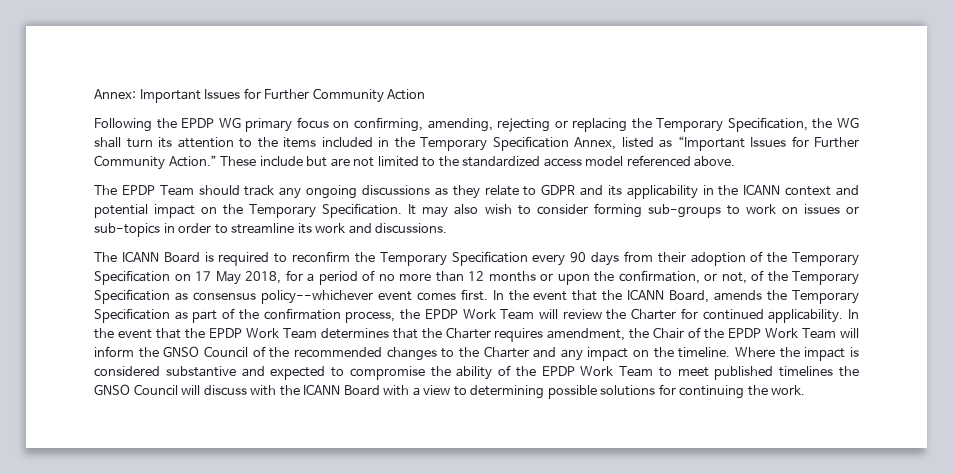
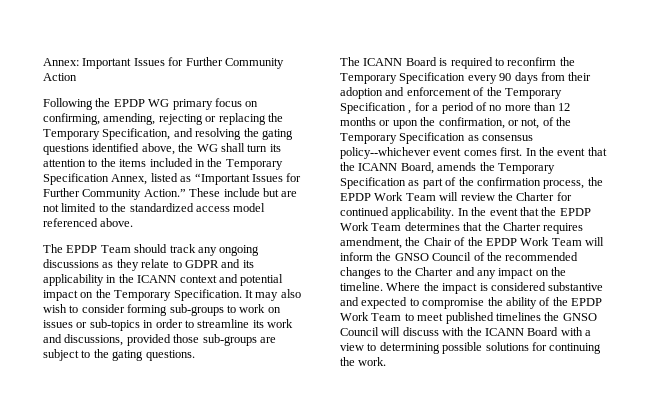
- Following the EPDP WG primary focus on confirming, amending, rejecting or replacing the Temporary Specification, the WG shall turn its attention to the items included in the Temporary Specification Annex, listed as “Important Issues for Further Community Action.”
+ Following the EPDP WG primary focus on confirming, amending, rejecting or replacing the Temporary Specification, and resolving the gating questions identified above, the WG shall turn its attention to the items included in the Temporary Specification Annex, listed as “Important Issues for Further Community Action.”
- It may also wish to consider forming sub-groups to work on issues or sub-topics in order to streamline its work and discussions.
+ It may also wish to consider forming sub-groups to work on issues or sub-topics in order to streamline its work and discussions, provided those sub-groups are subject to the gating questions.
- The ICANN Board is required to reconfirm the Temporary Specification every 90 days from their adoption of the Temporary Specification on 17 May 2018, for a period of no more than 12 months or upon the confirmation, or not, of the Temporary Specification as consensus policy--whichever event comes first.
+ The ICANN Board is required to reconfirm the Temporary Specification every 90 days from their adoption and enforcement of the Temporary Specification , for a period of no more than 12 months or upon the confirmation, or not, of the Temporary Specification as consensus policy--whichever event comes first.

